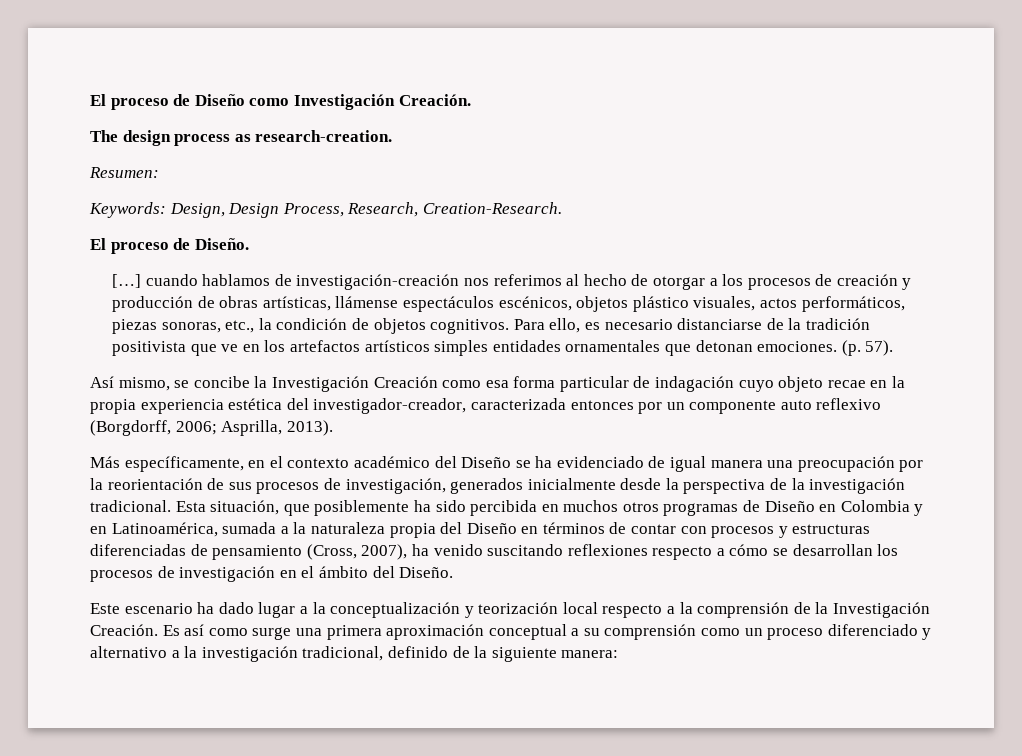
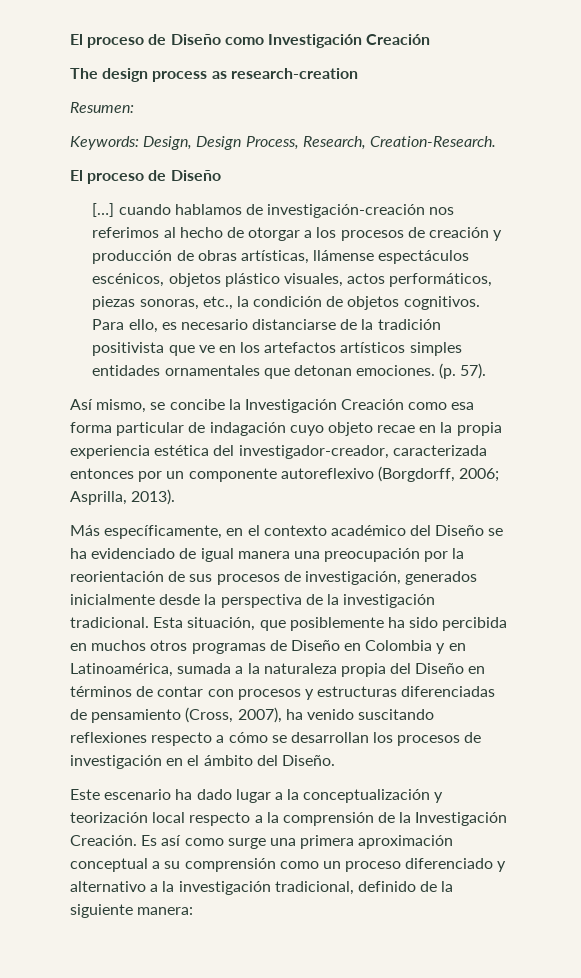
- El proceso de Diseño como Investigación Creación.
+ El proceso de Diseño como Investigación Creación
- The design process as research-creation.
+ The design process as research-creation
  Keywords: Design, Design Process, Research, Creation-Research.
- El proceso de Diseño.
+ El proceso de Diseño
- Así mismo, se concibe la Investigación Creación como esa forma particular de indagación cuyo objeto recae en la propia experiencia estética del investigador-creador, caracterizada entonces por un componente auto reflexivo (Borgdorff, 2006; Asprilla, 2013).
+ Así mismo, se concibe la Investigación Creación como esa forma particular de indagación cuyo objeto recae en la propia experiencia estética del investigador-creador, caracterizada entonces por un componente autoreflexivo (Borgdorff, 2006; Asprilla, 2013).

